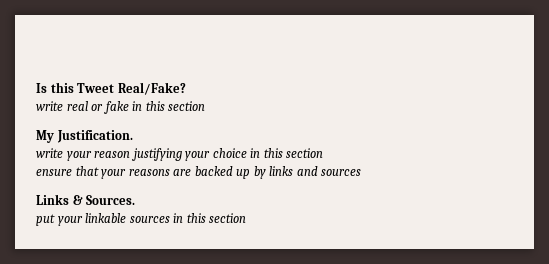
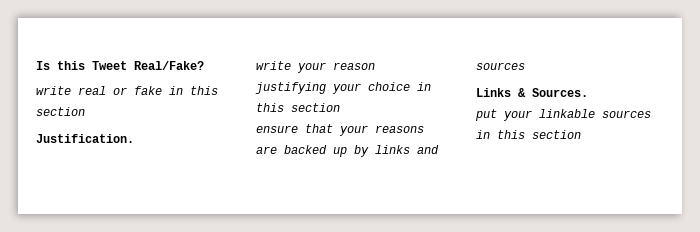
- My Justification.
+ Justification.

